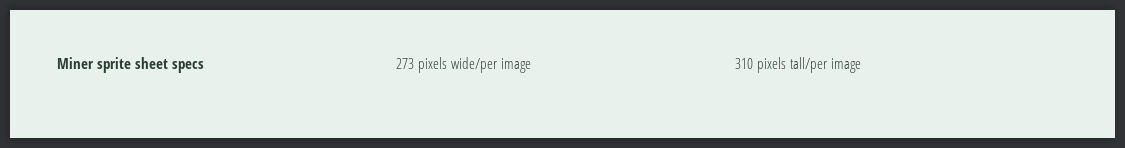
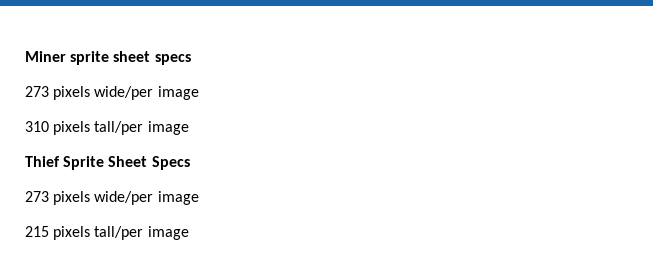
+ Thief Sprite Sheet Specs
+ 273 pixels wide/per image
+ 215 pixels tall/per image

